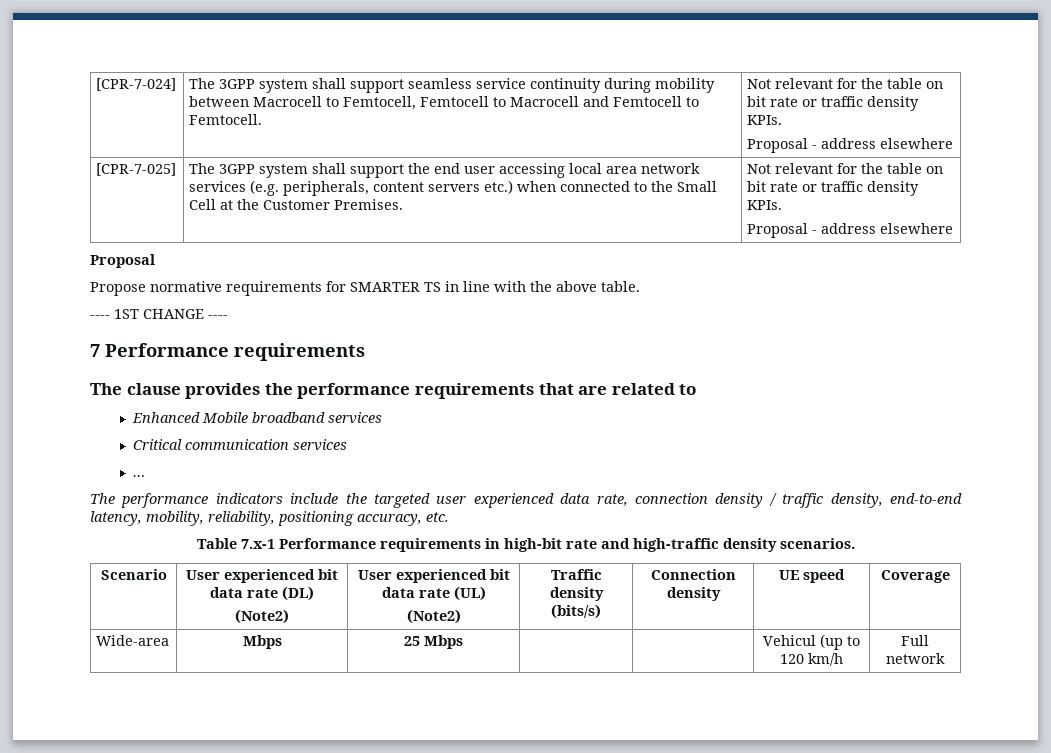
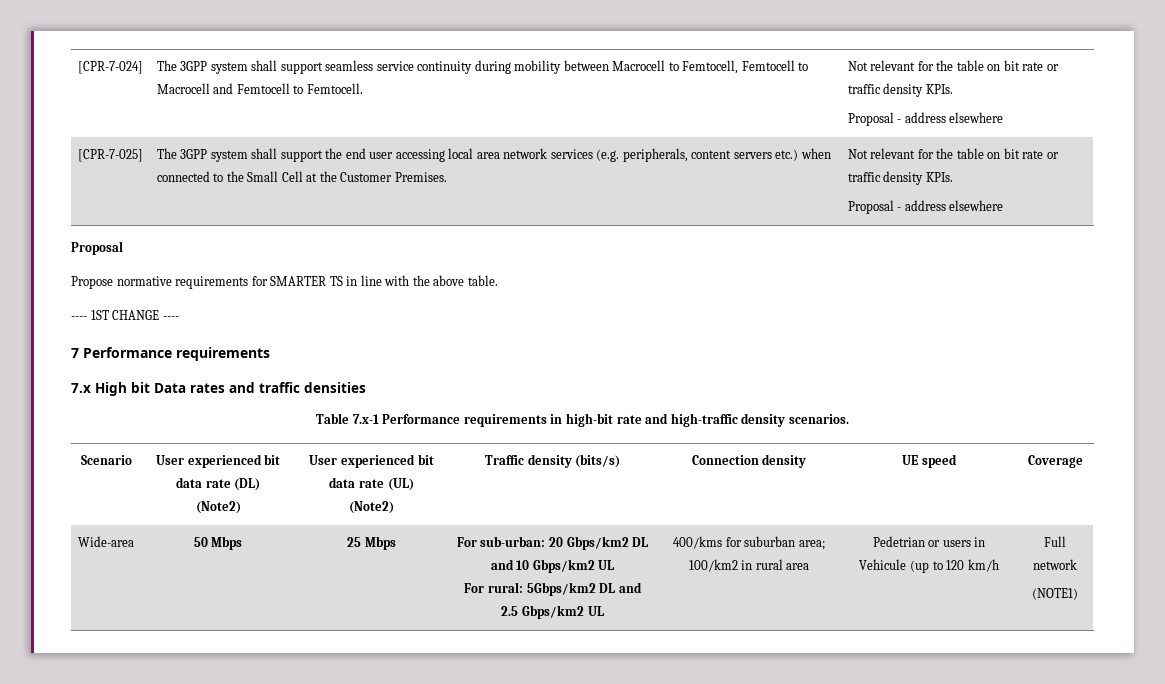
- The clause provides the performance requirements that are related to
- Enhanced Mobile broadband services
- Critical communication services
- …
- The performance indicators include the targeted user experienced data rate, connection density / traffic density, end-to-end latency, mobility, reliability, positioning accuracy, etc.
+ 7.x High bit Data rates and traffic densities
- Wide-area | Mbps
+ Wide-area | 50 Mbps
- Vehicul (up to 120 km/h
+ For sub-urban: 20 Gbps/km2 DL and 10 Gbps/km2 UL
+ For rural: 5Gbps/km2 DL and 2.5 Gbps/km2 UL | 400/kms for suburban area; 100/km2 in rural area | Pedetrian or users in Vehicule (up to 120 km/h
+ (NOTE1)

